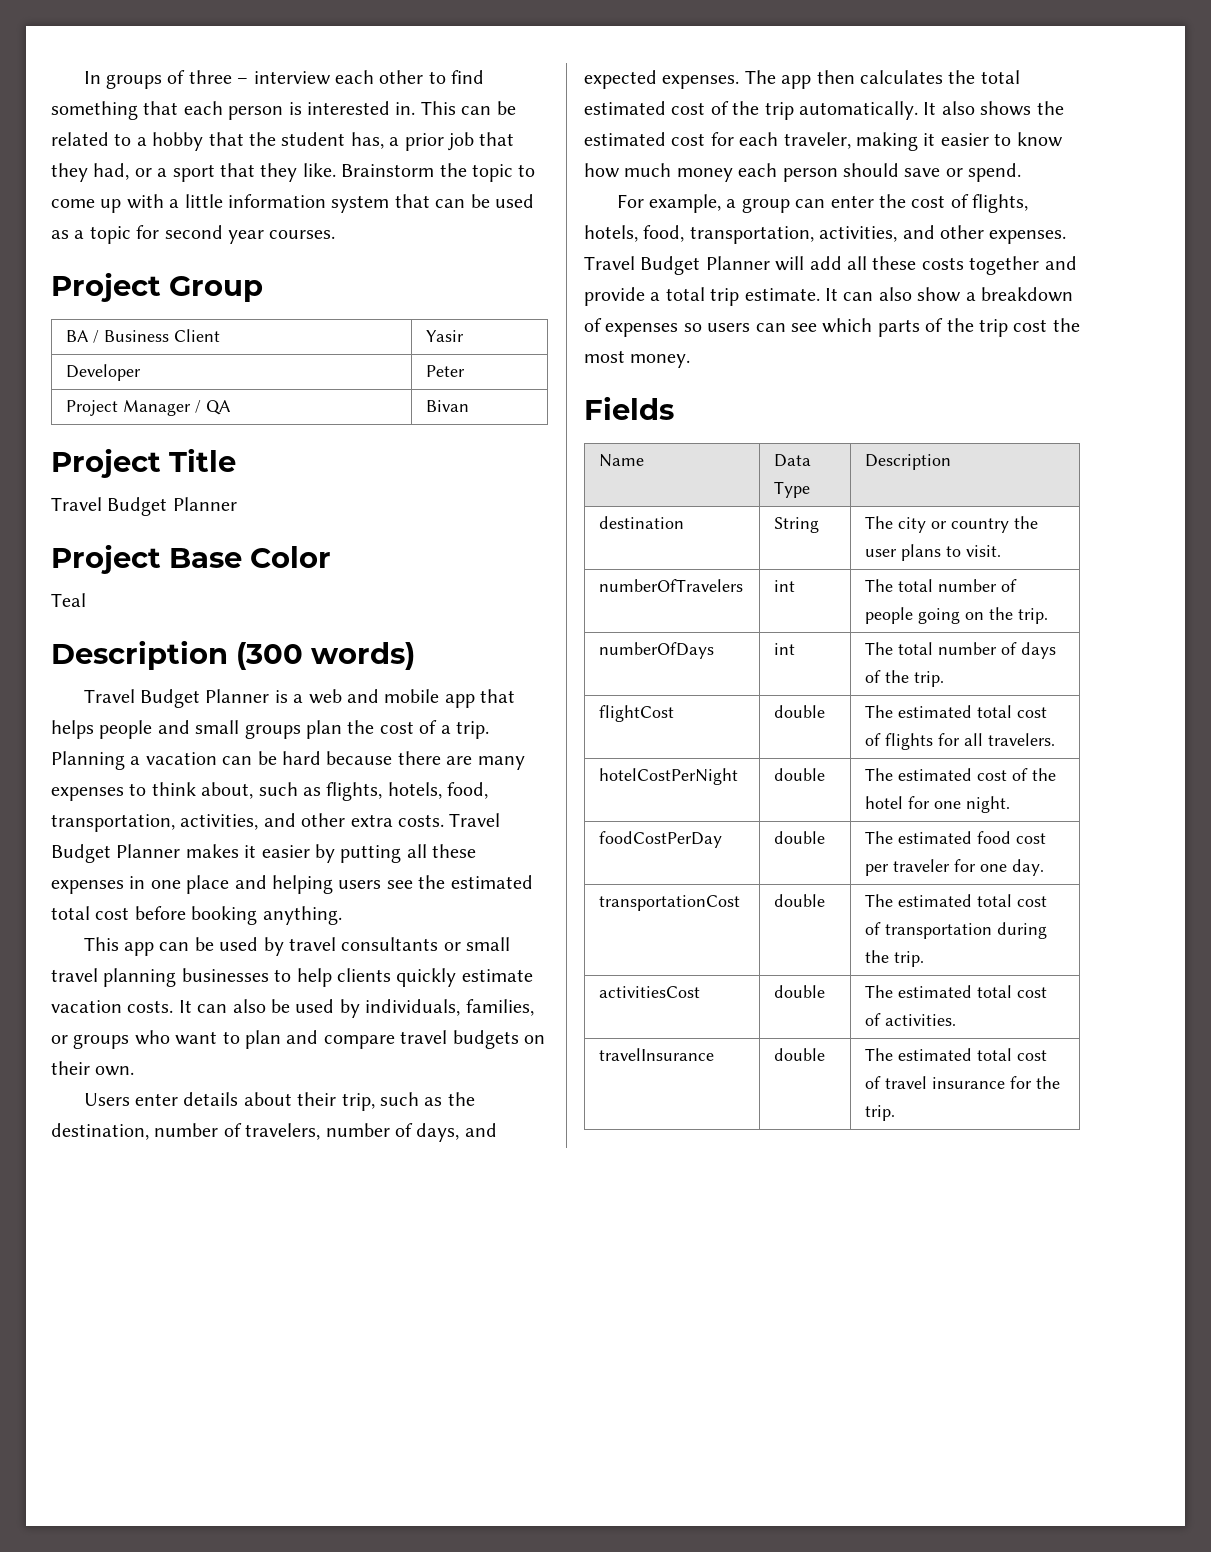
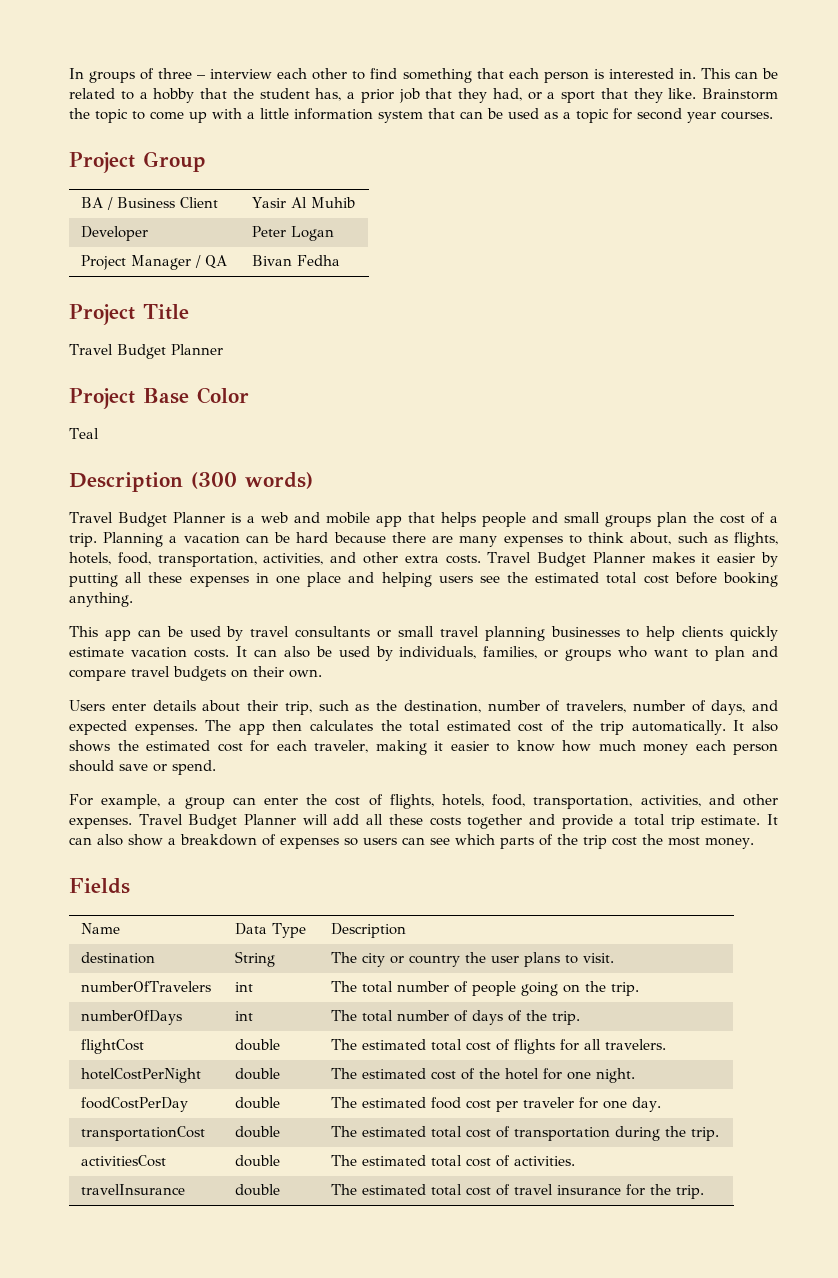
- BA / Business Client | Yasir
+ BA / Business Client | Yasir Al Muhib
- Developer | Peter
+ Developer | Peter Logan
- Project Manager / QA | Bivan
+ Project Manager / QA | Bivan Fedha

